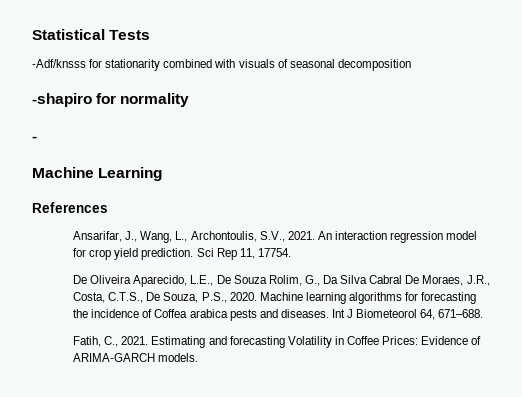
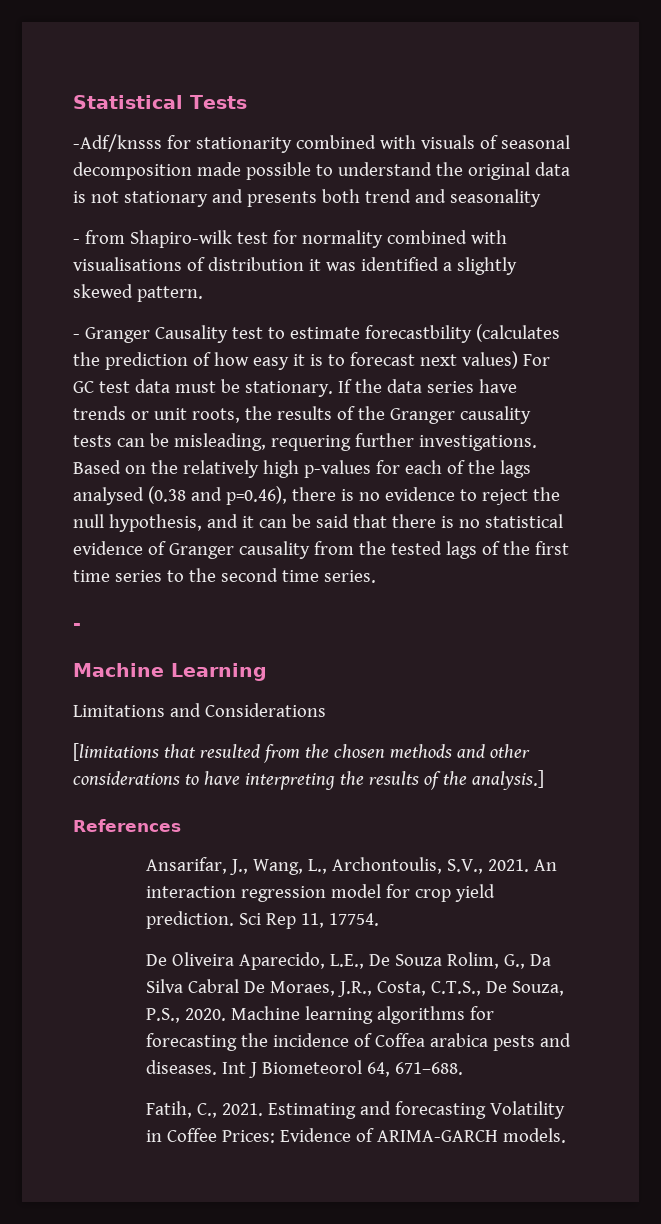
- -Adf/knsss for stationarity combined with visuals of seasonal decomposition
- -shapiro for normality
+ -Adf/knsss for stationarity combined with visuals of seasonal decomposition made possible to understand the original data is not stationary and presents both trend and seasonality
+ - from Shapiro-wilk test for normality combined with visualisations of distribution it was identified a slightly skewed pattern.
+ - Granger Causality test to estimate forecastbility (calculates the prediction of how easy it is to forecast next values) For GC test data must be stationary. If the data series have trends or unit roots, the results of the Granger causality tests can be misleading, requering further investigations. Based on the relatively high p-values for each of the lags analysed (0.38 and p=0.46), there is no evidence to reject the null hypothesis, and it can be said that there is no statistical evidence of Granger causality from the tested lags of the first time series to the second time series.
  -
  Machine Learning
+ Limitations and Considerations
+ [limitations that resulted from the chosen methods and other considerations to have interpreting the results of the analysis.]

